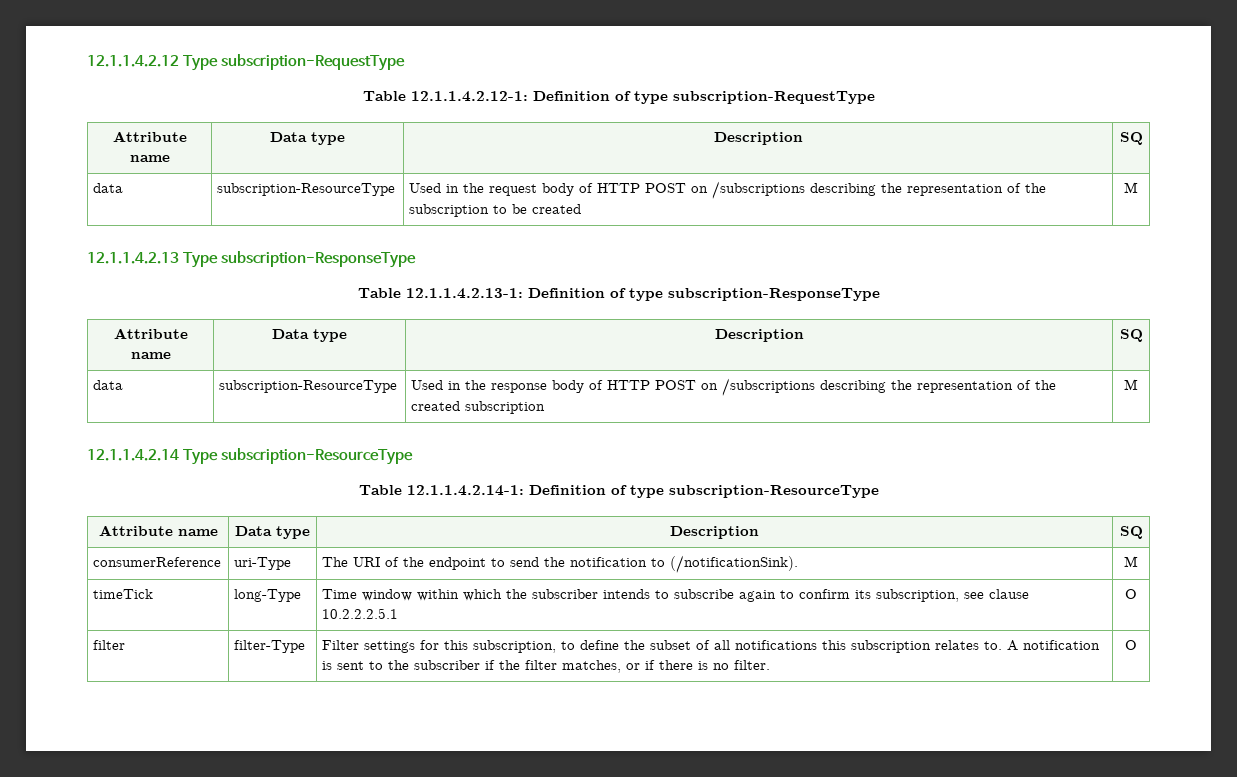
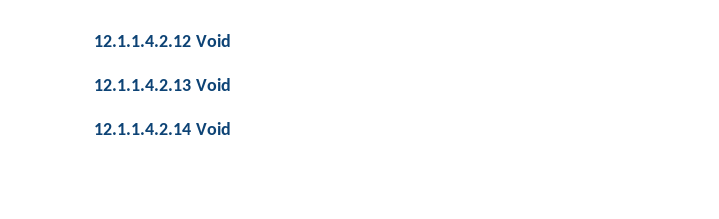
- 12.1.1.4.2.12 Type subscription-RequestType
- Table 12.1.1.4.2.12-1: Definition of type subscription-RequestType
- Attribute name | Data type | Description | SQ
- data | subscription-ResourceType | Used in the request body of HTTP POST on /subscriptions describing the representation of the subscription to be created | M
- 12.1.1.4.2.13 Type subscription-ResponseType
- Table 12.1.1.4.2.13-1: Definition of type subscription-ResponseType
- Attribute name | Data type | Description | SQ
- data | subscription-ResourceType | Used in the response body of HTTP POST on /subscriptions describing the representation of the created subscription | M
- 12.1.1.4.2.14 Type subscription-ResourceType
- Table 12.1.1.4.2.14-1: Definition of type subscription-ResourceType
- Attribute name | Data type | Description | SQ
- consumerReference | uri-Type | The URI of the endpoint to send the notification to (/notificationSink). | M
- timeTick | long-Type | Time window within which the subscriber intends to subscribe again to confirm its subscription, see clause 10.2.2.2.5.1 | O
- filter | filter-Type | Filter settings for this subscription, to define the subset of all notifications this subscription relates to. A notification is sent to the subscriber if the filter matches, or if there is no filter. | O
+ 12.1.1.4.2.12 Void
+ 12.1.1.4.2.13 Void
+ 12.1.1.4.2.14 Void

